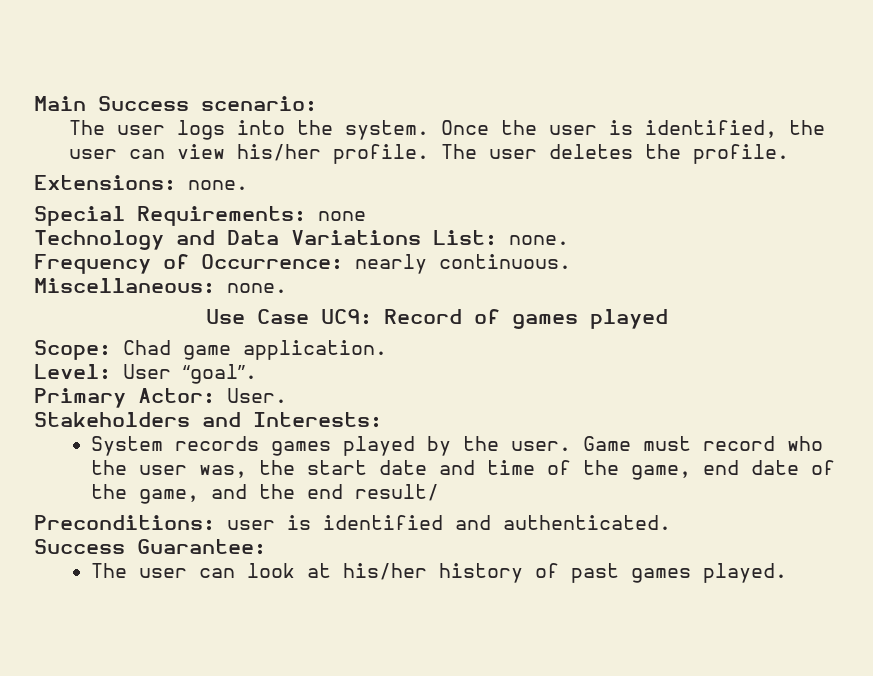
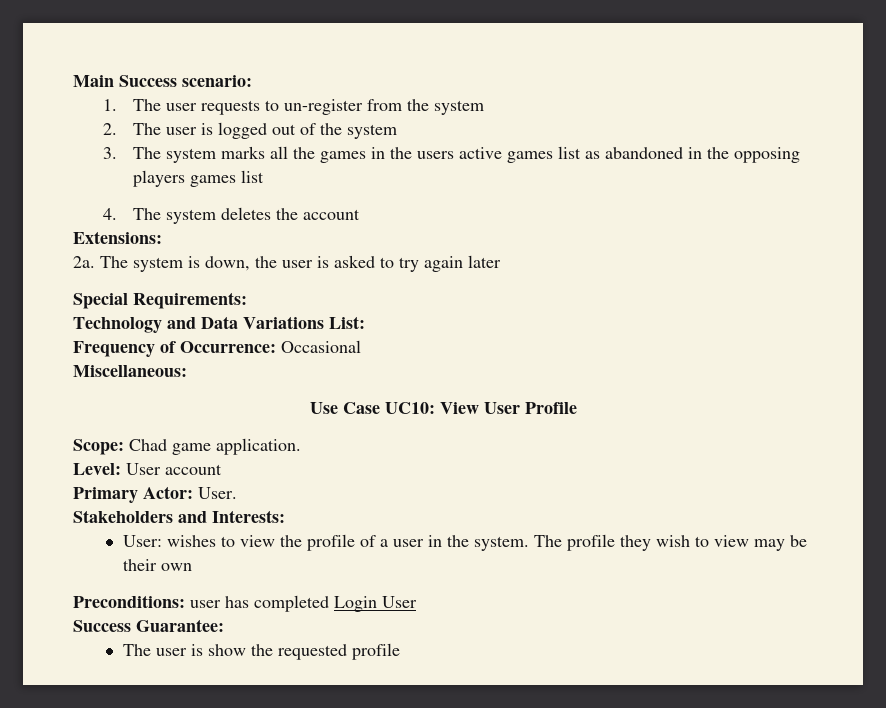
- The user logs into the system. Once the user is identified, the user can view his/her profile. The user deletes the profile.
- Extensions: none.
+ 1. The user requests to un-register from the system
+ 2. The user is logged out of the system
+ 3. The system marks all the games in the users active games list as abandoned in the opposing players games list
+ 4. The system deletes the account
+ Extensions:
+ 2a. The system is down, the user is asked to try again later
- Special Requirements: none
+ Special Requirements:
- Technology and Data Variations List: none.
+ Technology and Data Variations List:
- Frequency of Occurrence: nearly continuous.
+ Frequency of Occurrence: Occasional
- Miscellaneous: none.
+ Miscellaneous:
- Use Case UC9: Record of games played
+ Use Case UC10: View User Profile
- Level: User “goal”.
+ Level: User account
- System records games played by the user. Game must record who the user was, the start date and time of the game, end date of the game, and the end result/
- Preconditions: user is identified and authenticated.
+ User: wishes to view the profile of a user in the system. The profile they wish to view may be their own
+ Preconditions: user has completed Login User
  Success Guarantee:
- The user can look at his/her history of past games played.
+ The user is show the requested profile

